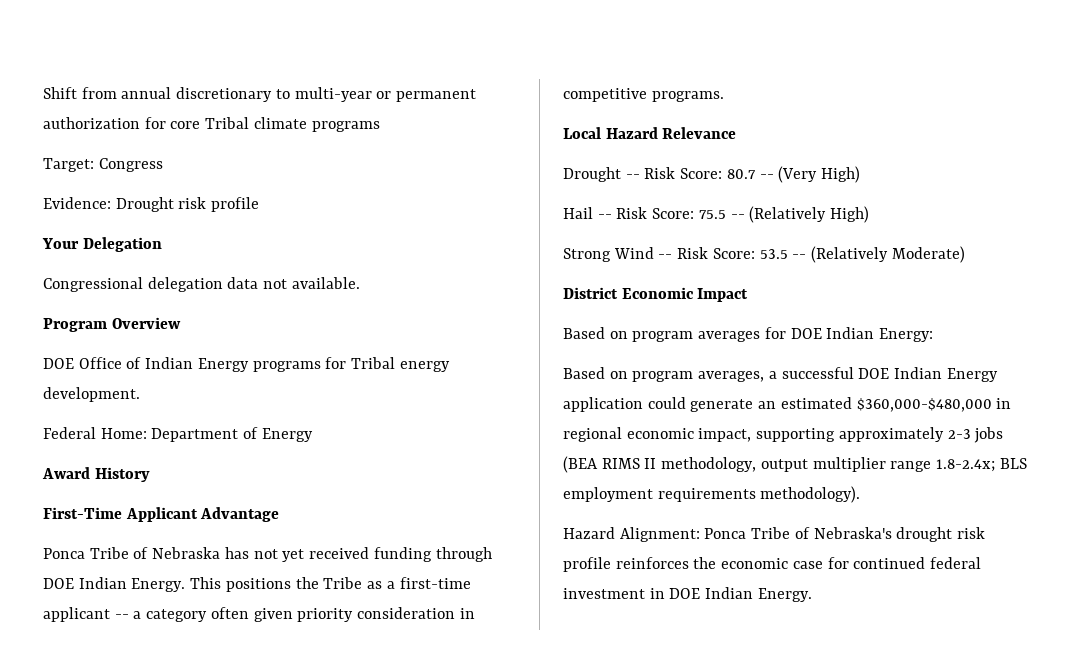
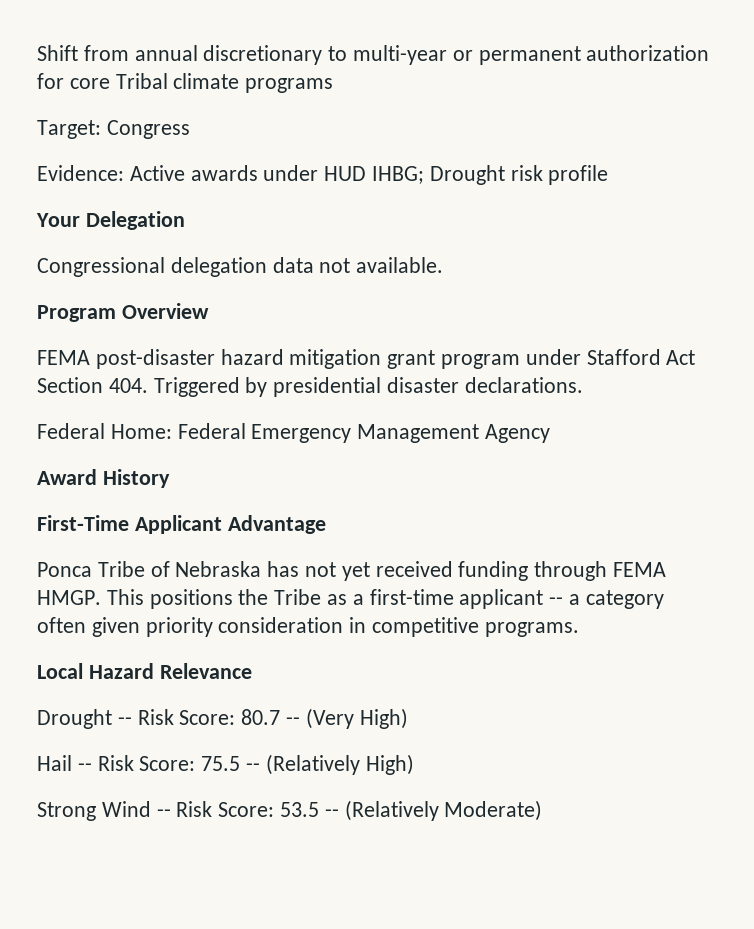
- Evidence: Drought risk profile
+ Evidence: Active awards under HUD IHBG; Drought risk profile
- DOE Office of Indian Energy programs for Tribal energy development.
- Federal Home: Department of Energy
+ FEMA post-disaster hazard mitigation grant program under Stafford Act Section 404. Triggered by presidential disaster declarations.
+ Federal Home: Federal Emergency Management Agency
- Ponca Tribe of Nebraska has not yet received funding through DOE Indian Energy.
+ Ponca Tribe of Nebraska has not yet received funding through FEMA HMGP.
- District Economic Impact
- Based on program averages for DOE Indian Energy:
- Based on program averages, a successful DOE Indian Energy application could generate an estimated $360,000-$480,000 in regional economic impact, supporting approximately 2-3 jobs (BEA RIMS II methodology, output multiplier range 1.8-2.4x; BLS employment requirements methodology).
- Hazard Alignment: Ponca Tribe of Nebraska's drought risk profile reinforces the economic case for continued federal investment in DOE Indian Energy.

